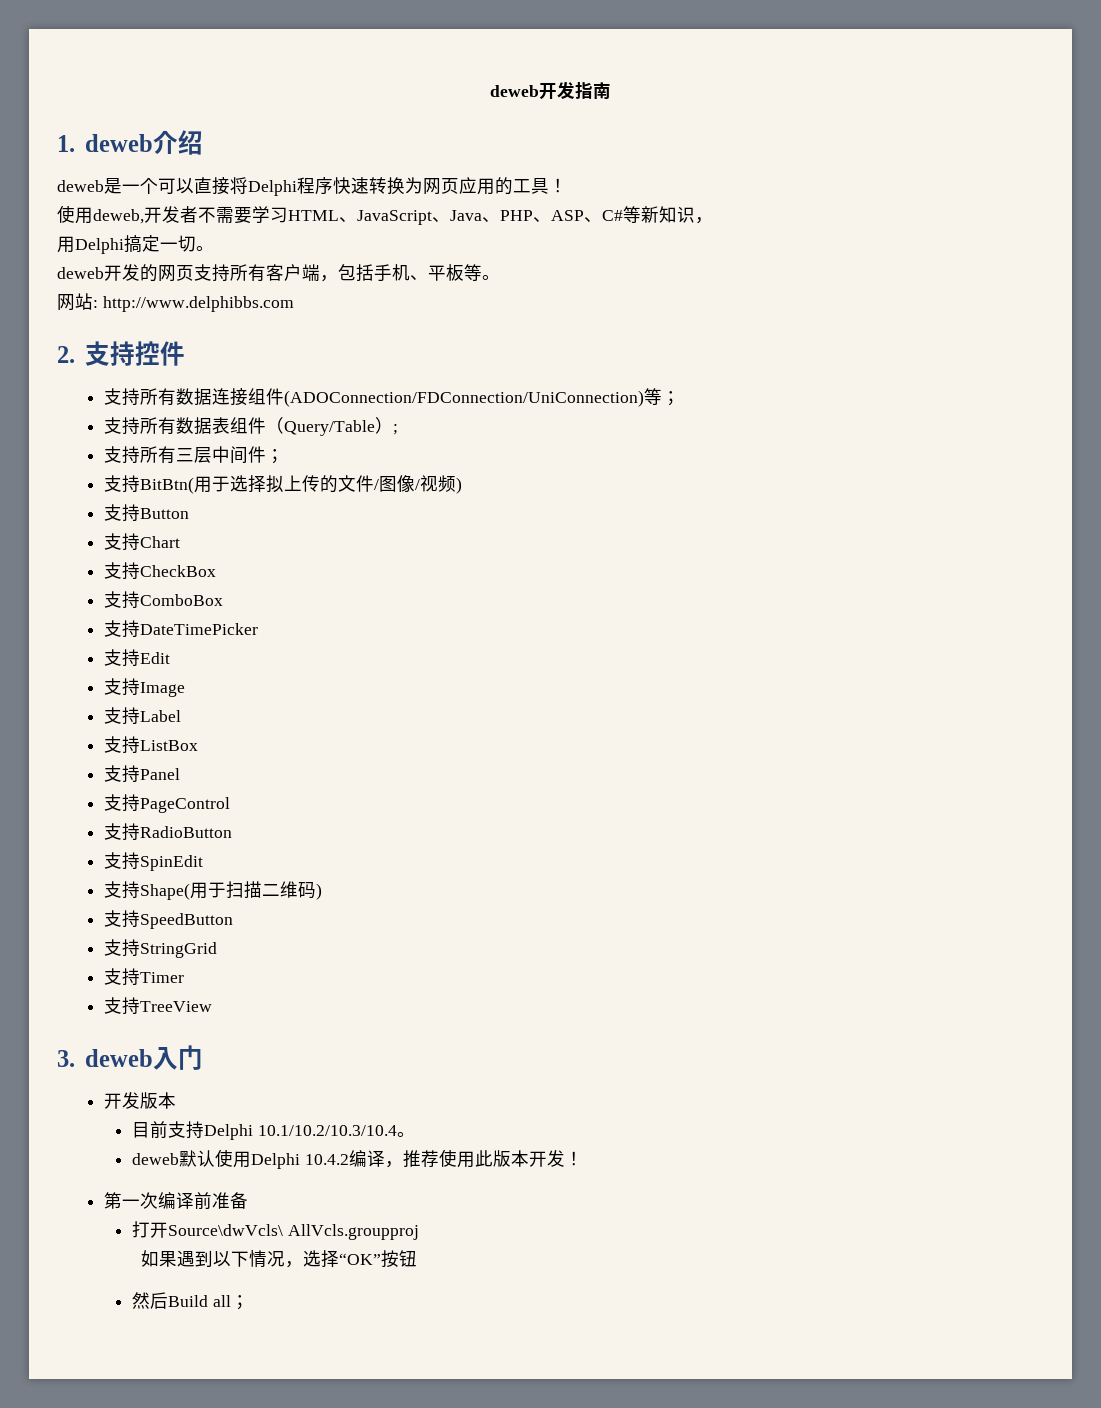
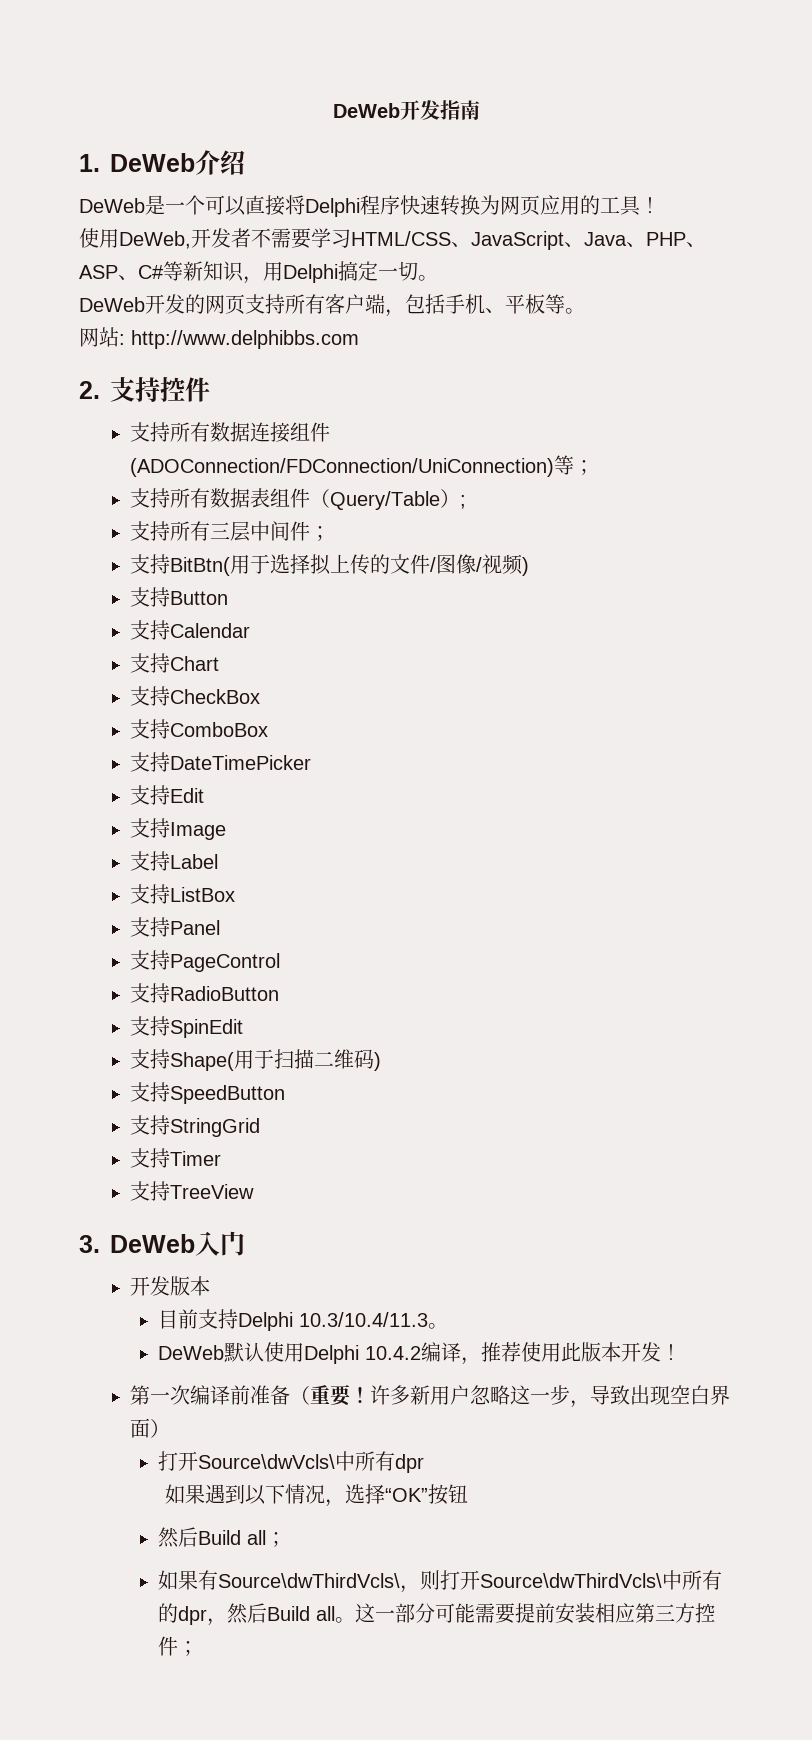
- deweb开发指南
+ DeWeb开发指南
- 1. deweb介绍
+ 1. DeWeb介绍
- deweb是一个可以直接将Delphi程序快速转换为网页应用的工具！
+ DeWeb是一个可以直接将Delphi程序快速转换为网页应用的工具！
- 使用deweb,开发者不需要学习HTML、JavaScript、Java、PHP、ASP、C#等新知识，
- 用Delphi搞定一切。
+ 使用DeWeb,开发者不需要学习HTML/CSS、JavaScript、Java、PHP、ASP、C#等新知识，用Delphi搞定一切。
- deweb开发的网页支持所有客户端，包括手机、平板等。
+ DeWeb开发的网页支持所有客户端，包括手机、平板等。
+ 支持Calendar
- 3. deweb入门
+ 3. DeWeb入门
- 目前支持Delphi 10.1/10.2/10.3/10.4。
- deweb默认使用Delphi 10.4.2编译，推荐使用此版本开发！
+ 目前支持Delphi 10.3/10.4/11.3。
+ DeWeb默认使用Delphi 10.4.2编译，推荐使用此版本开发！
- 第一次编译前准备
+ 第一次编译前准备（重要！许多新用户忽略这一步，导致出现空白界面）
- 打开Source\dwVcls\ AllVcls.groupproj
+ 打开Source\dwVcls\中所有dpr
+ 如果有Source\dwThirdVcls\，则打开Source\dwThirdVcls\中所有的dpr，然后Build all。这一部分可能需要提前安装相应第三方控件；

